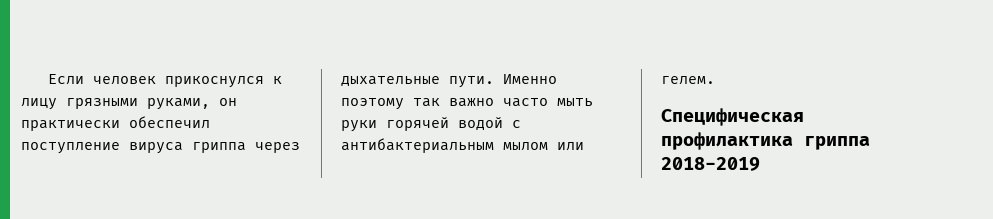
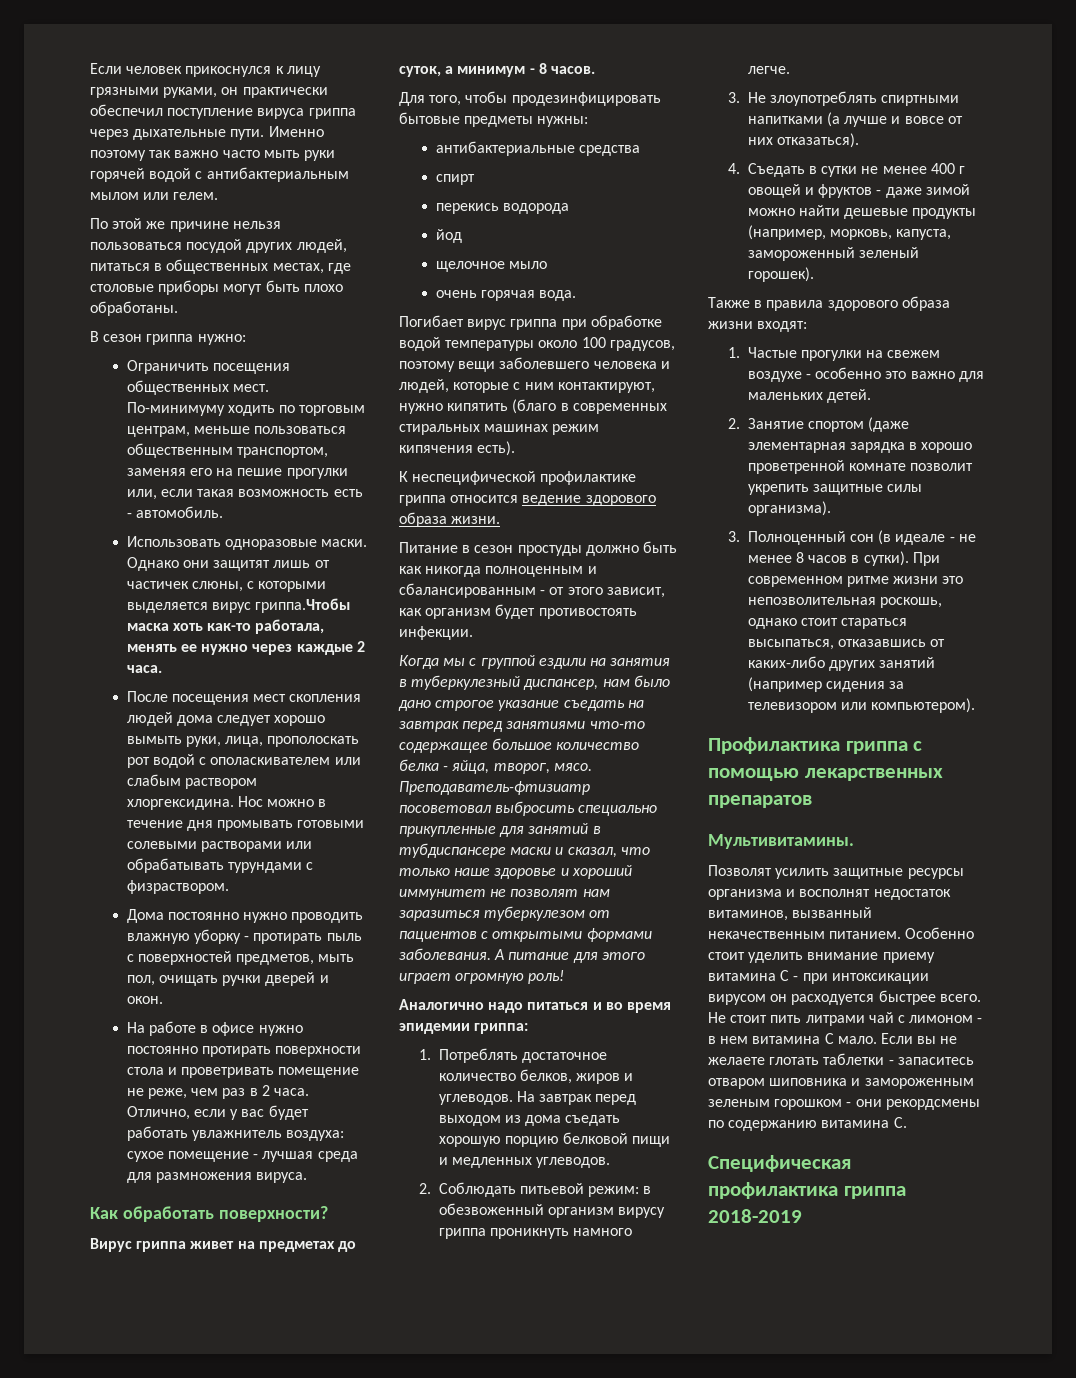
+ По этой же причине нельзя пользоваться посудой других людей, питаться в общественных местах, где столовые приборы могут быть плохо обработаны.
+ В сезон гриппа нужно:
+ Ограничить посещения общественных мест. По-минимуму ходить по торговым центрам, меньше пользоваться общественным транспортом, заменяя его на пешие прогулки или, если такая возможность есть - автомобиль.
+ Использовать одноразовые маски. Однако они защитят лишь от частичек слюны, с которыми выделяется вирус гриппа.Чтобы маска хоть как-то работала, менять ее нужно через каждые 2 часа.
+ После посещения мест скопления людей дома следует хорошо вымыть руки, лица, прополоскать рот водой с ополаскивателем или слабым раствором хлоргексидина. Нос можно в течение дня промывать готовыми солевыми растворами или обрабатывать турундами с физраствором.
+ Дома постоянно нужно проводить влажную уборку - протирать пыль с поверхностей предметов, мыть пол, очищать ручки дверей и окон.
+ На работе в офисе нужно постоянно протирать поверхности стола и проветривать помещение не реже, чем раз в 2 часа. Отлично, если у вас будет работать увлажнитель воздуха: сухое помещение - лучшая среда для размножения вируса.
+ Как обработать поверхности?
+ Вирус гриппа живет на предметах до суток, а минимум - 8 часов.
+ Для того, чтобы продезинфицировать бытовые предметы нужны:
+ антибактериальные средства
+ спирт
+ перекись водорода
+ йод
+ щелочное мыло
+ очень горячая вода.
+ Погибает вирус гриппа при обработке водой температуры около 100 градусов, поэтому вещи заболевшего человека и людей, которые с ним контактируют, нужно кипятить (благо в современных стиральных машинах режим кипячения есть).
+ К неспецифической профилактике гриппа относится ведение здорового образа жизни.
+ Питание в сезон простуды должно быть как никогда полноценным и сбалансированным - от этого зависит, как организм будет противостоять инфекции.
+ Когда мы с группой ездили на занятия в туберкулезный диспансер, нам было дано строгое указание съедать на завтрак перед занятиями что-то содержащее большое количество белка - яйца, творог, мясо. Преподаватель-фтизиатр посоветовал выбросить специально прикупленные для занятий в тубдиспансере маски и сказал, что только наше здоровье и хороший иммунитет не позволят нам заразиться туберкулезом от пациентов с открытыми формами заболевания. А питание для этого играет огромную роль!
+ Аналогично надо питаться и во время эпидемии гриппа:
+ 1. Потреблять достаточное количество белков, жиров и углеводов. На завтрак перед выходом из дома съедать хорошую порцию белковой пищи и медленных углеводов.
+ 2. Соблюдать питьевой режим: в обезвоженный организм вирусу гриппа проникнуть намного легче.
+ 3. Не злоупотреблять спиртными напитками (а лучше и вовсе от них отказаться).
+ 4. Съедать в сутки не менее 400 г овощей и фруктов - даже зимой можно найти дешевые продукты (например, морковь, капуста, замороженный зеленый горошек).
+ Также в правила здорового образа жизни входят:
+ 1. Частые прогулки на свежем воздухе - особенно это важно для маленьких детей.
+ 2. Занятие спортом (даже элементарная зарядка в хорошо проветренной комнате позволит укрепить защитные силы организма).
+ 3. Полноценный сон (в идеале - не менее 8 часов в сутки). При современном ритме жизни это непозволительная роскошь, однако стоит стараться высыпаться, отказавшись от каких-либо других занятий (например сидения за телевизором или компьютером).
+ Профилактика гриппа с помощью лекарственных препаратов
+ Мультивитамины.
+ Позволят усилить защитные ресурсы организма и восполнят недостаток витаминов, вызванный некачественным питанием. Особенно стоит уделить внимание приему витамина С - при интоксикации вирусом он расходуется быстрее всего. Не стоит пить литрами чай с лимоном - в нем витамина С мало. Если вы не желаете глотать таблетки - запаситесь отваром шиповника и замороженным зеленым горошком - они рекордсмены по содержанию витамина С.

